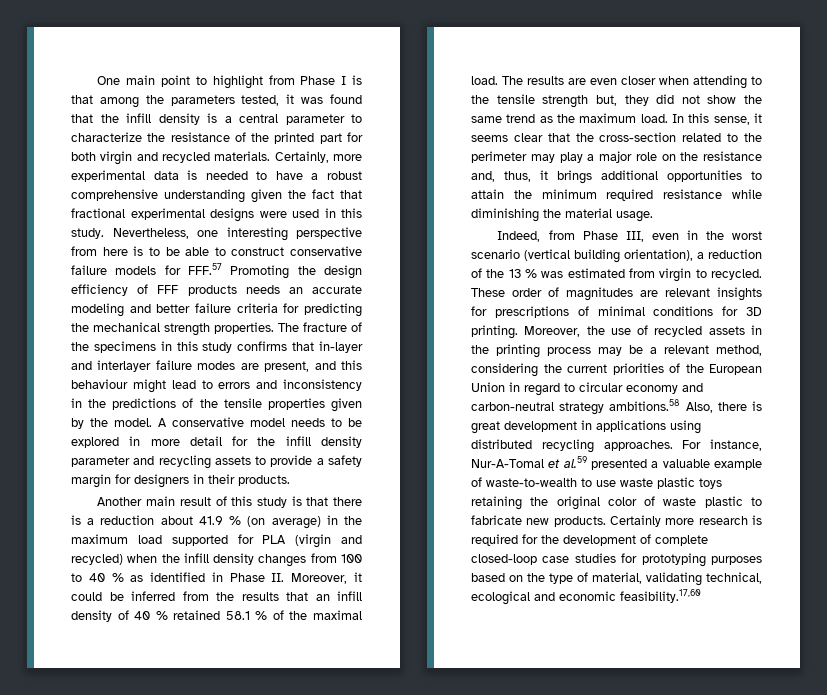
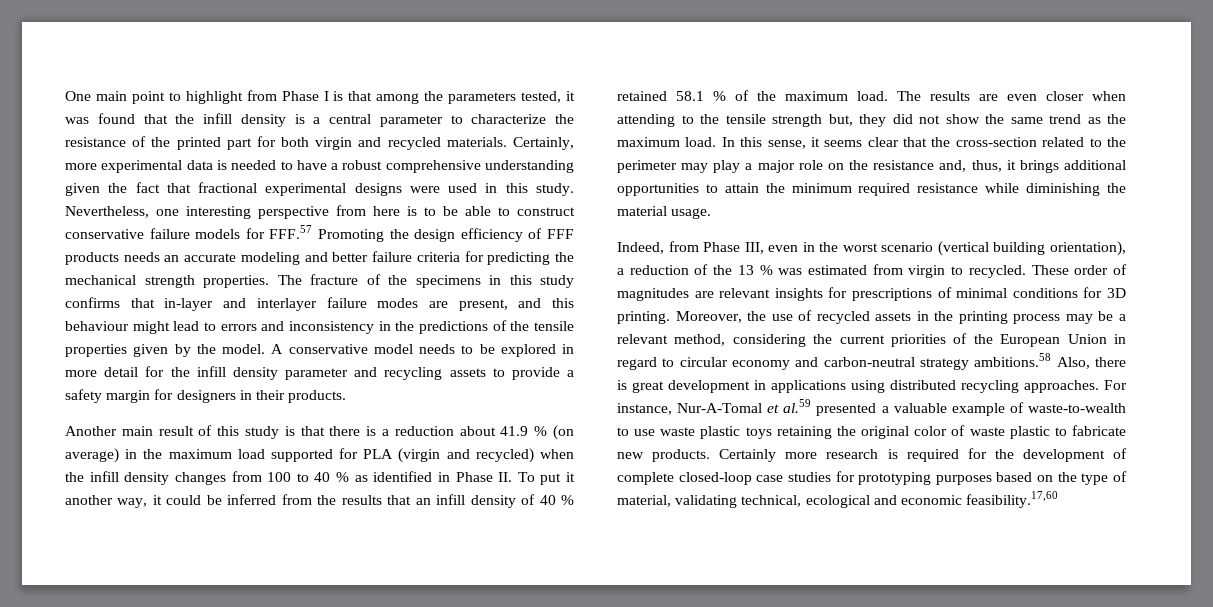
- Another main result of this study is that there is a reduction about 41.9 % (on average) in the maximum load supported for PLA (virgin and recycled) when the infill density changes from 100 to 40 % as identified in Phase II. Moreover, it could be inferred from the results that an infill density of 40 % retained 58.1 % of the maximal load.
+ Another main result of this study is that there is a reduction about 41.9 % (on average) in the maximum load supported for PLA (virgin and recycled) when the infill density changes from 100 to 40 % as identified in Phase II. To put it another way, it could be inferred from the results that an infill density of 40 % retained 58.1 % of the maximum load.

